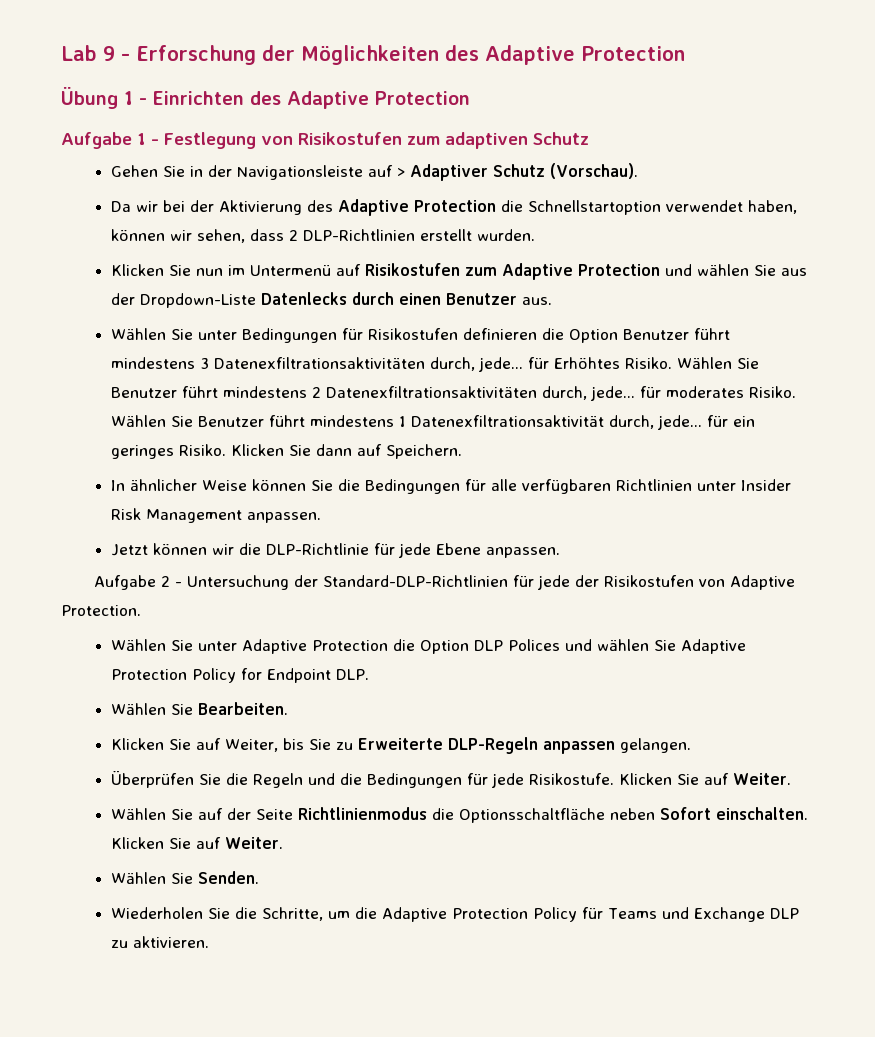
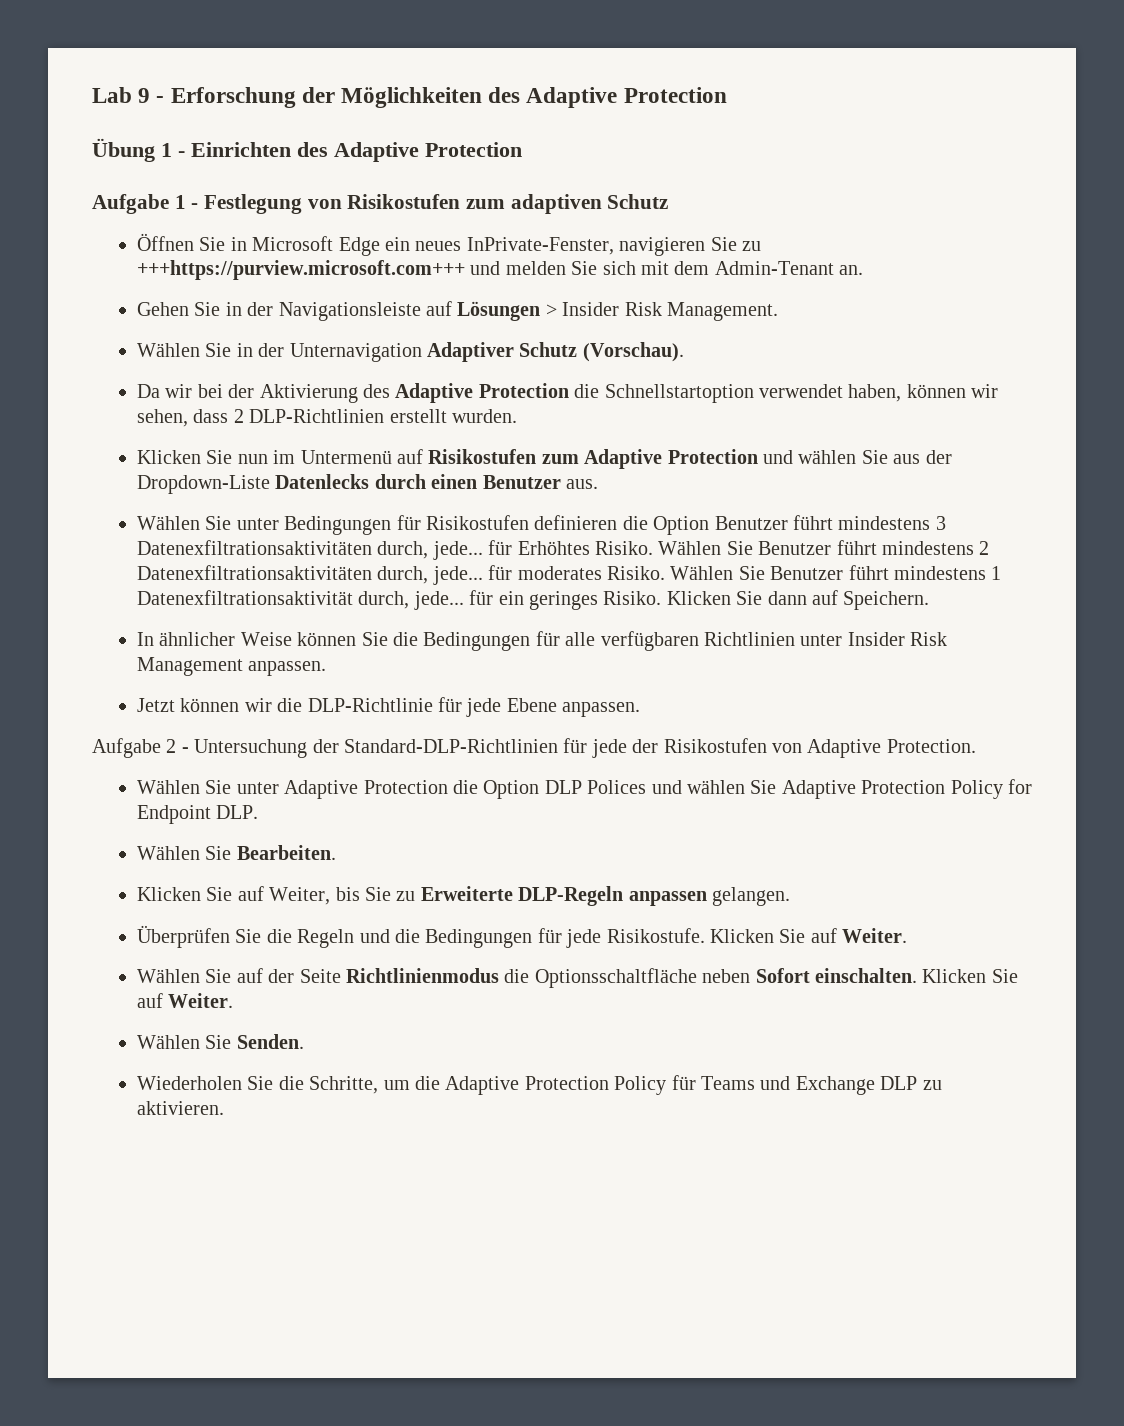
+ Öffnen Sie in Microsoft Edge ein neues InPrivate-Fenster, navigieren Sie zu +++https://purview.microsoft.com+++ und melden Sie sich mit dem Admin-Tenant an.
- Gehen Sie in der Navigationsleiste auf > Adaptiver Schutz (Vorschau).
+ Gehen Sie in der Navigationsleiste auf Lösungen > Insider Risk Management.
+ Wählen Sie in der Unternavigation Adaptiver Schutz (Vorschau).

